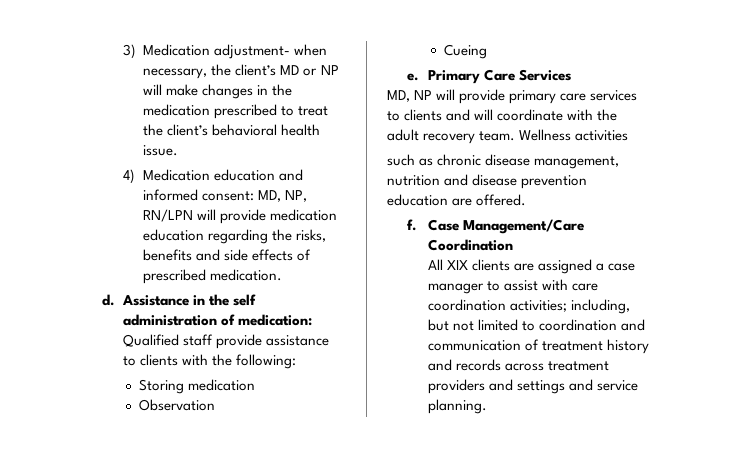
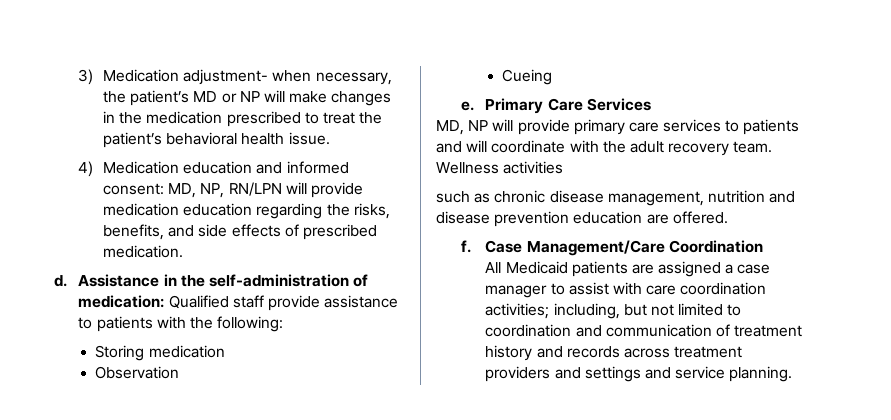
- 3) Medication adjustment- when necessary, the client’s MD or NP will make changes in the medication prescribed to treat the client’s behavioral health issue.
+ 3) Medication adjustment- when necessary, the patient’s MD or NP will make changes in the medication prescribed to treat the patient’s behavioral health issue.
- 4) Medication education and informed consent: MD, NP, RN/LPN will provide medication education regarding the risks, benefits and side effects of prescribed medication.
+ 4) Medication education and informed consent: MD, NP, RN/LPN will provide medication education regarding the risks, benefits, and side effects of prescribed medication.
- Assistance in the self administration of medication: Qualified staff provide assistance to clients with the following:
+ Assistance in the self-administration of medication: Qualified staff provide assistance to patients with the following:
- MD, NP will provide primary care services to clients and will coordinate with the adult recovery team.
+ MD, NP will provide primary care services to patients and will coordinate with the adult recovery team.
- All XIX clients are assigned a case manager to assist with care coordination activities; including, but not limited to coordination and communication of treatment history and records across treatment providers and settings and service planning.
+ All Medicaid patients are assigned a case manager to assist with care coordination activities; including, but not limited to coordination and communication of treatment history and records across treatment providers and settings and service planning.

